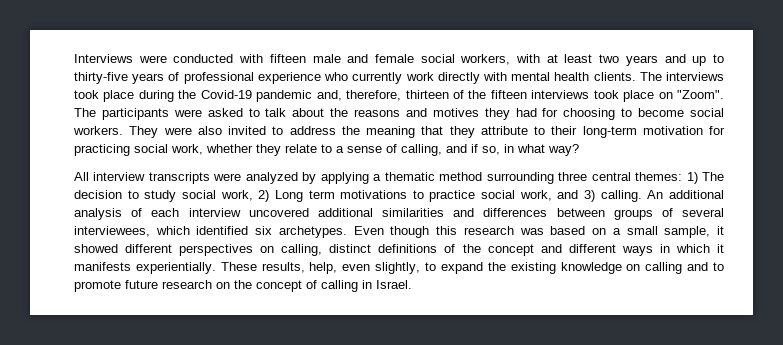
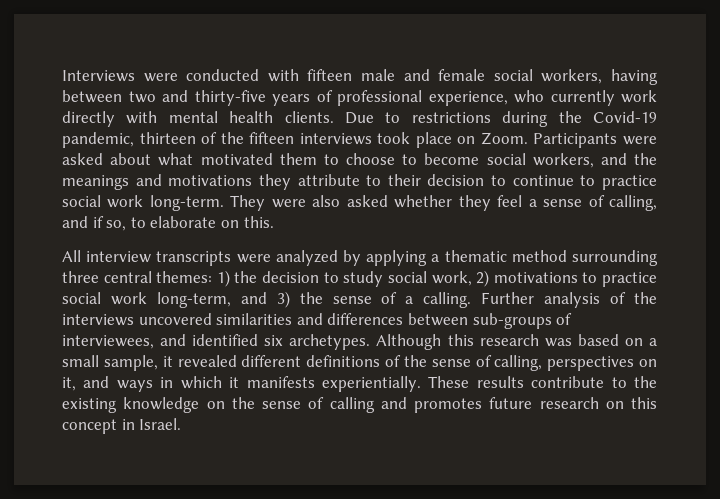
- Interviews were conducted with fifteen male and female social workers, with at least two years and up to thirty-five years of professional experience who currently work directly with mental health clients.
+ Interviews were conducted with fifteen male and female social workers, having between two and thirty-five years of professional experience, who currently work directly with mental health clients.
- The interviews took place during the Covid-19 pandemic and, therefore, thirteen of the fifteen interviews took place on "Zoom". The participants were asked to talk about the reasons and motives they had for choosing to become social workers. They were also invited to address the meaning that they attribute to their long-term motivation for practicing social work, whether they relate to a sense of calling, and if so, in what way?
+ Due to restrictions during the Covid-19 pandemic, thirteen of the fifteen interviews took place on Zoom. Participants were asked about what motivated them to choose to become social workers, and the meanings and motivations they attribute to their decision to continue to practice social work long-term. They were also asked whether they feel a sense of calling, and if so, to elaborate on this.
- All interview transcripts were analyzed by applying a thematic method surrounding three central themes: 1) The decision to study social work, 2) Long term motivations to practice social work, and 3) calling. An additional analysis of each interview uncovered additional similarities and differences between groups of several interviewees, which identified six archetypes.
+ All interview transcripts were analyzed by applying a thematic method surrounding three central themes: 1) the decision to study social work, 2) motivations to practice social work long-term, and 3) the sense of a calling. Further analysis of the interviews uncovered similarities and differences between sub-groups of interviewees, and identified six archetypes.
- Even though this research was based on a small sample, it showed different perspectives on calling, distinct definitions of the concept and different ways in which it manifests experientially.
+ Although this research was based on a small sample, it revealed different definitions of the sense of calling, perspectives on it, and ways in which it manifests experientially.
- These results, help, even slightly, to expand the existing knowledge on calling and to promote future research on the concept of calling in Israel.
+ These results contribute to the existing knowledge on the sense of calling and promotes future research on this concept in Israel.

